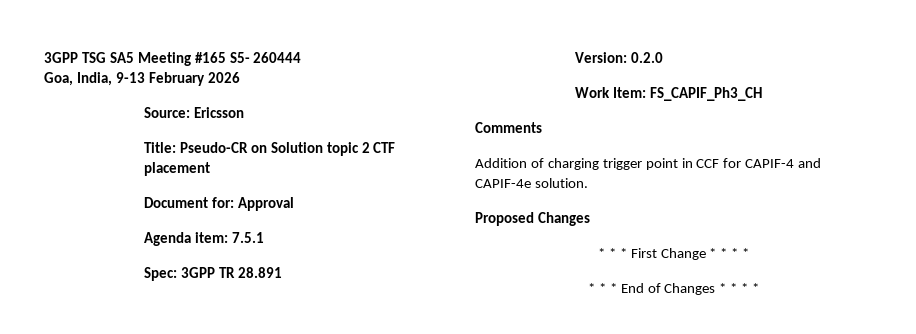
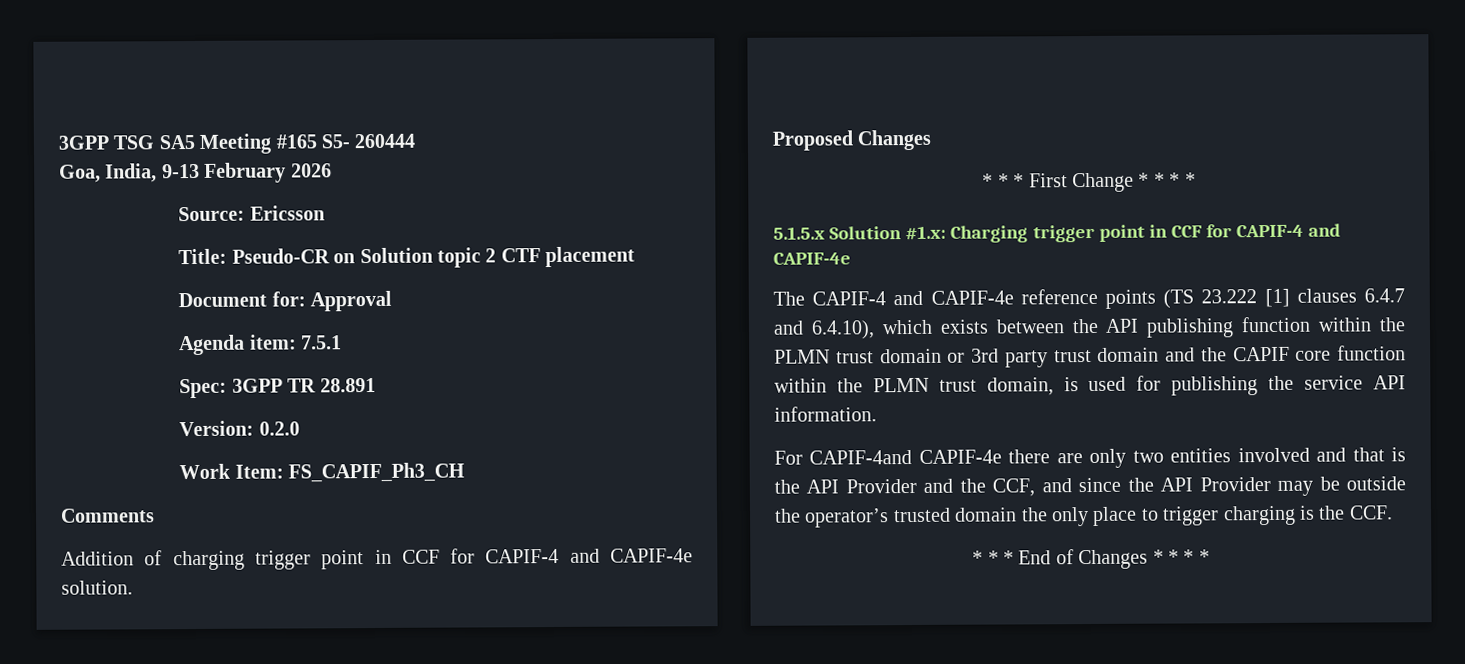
+ 5.1.5.x Solution #1.x: Charging trigger point in CCF for CAPIF-4 and CAPIF-4e
+ The CAPIF-4 and CAPIF-4e reference points (TS 23.222 [1] clauses 6.4.7 and 6.4.10), which exists between the API publishing function within the PLMN trust domain or 3rd party trust domain and the CAPIF core function within the PLMN trust domain, is used for publishing the service API information.
+ For CAPIF-4and CAPIF-4e there are only two entities involved and that is the API Provider and the CCF, and since the API Provider may be outside the operator’s trusted domain the only place to trigger charging is the CCF.

